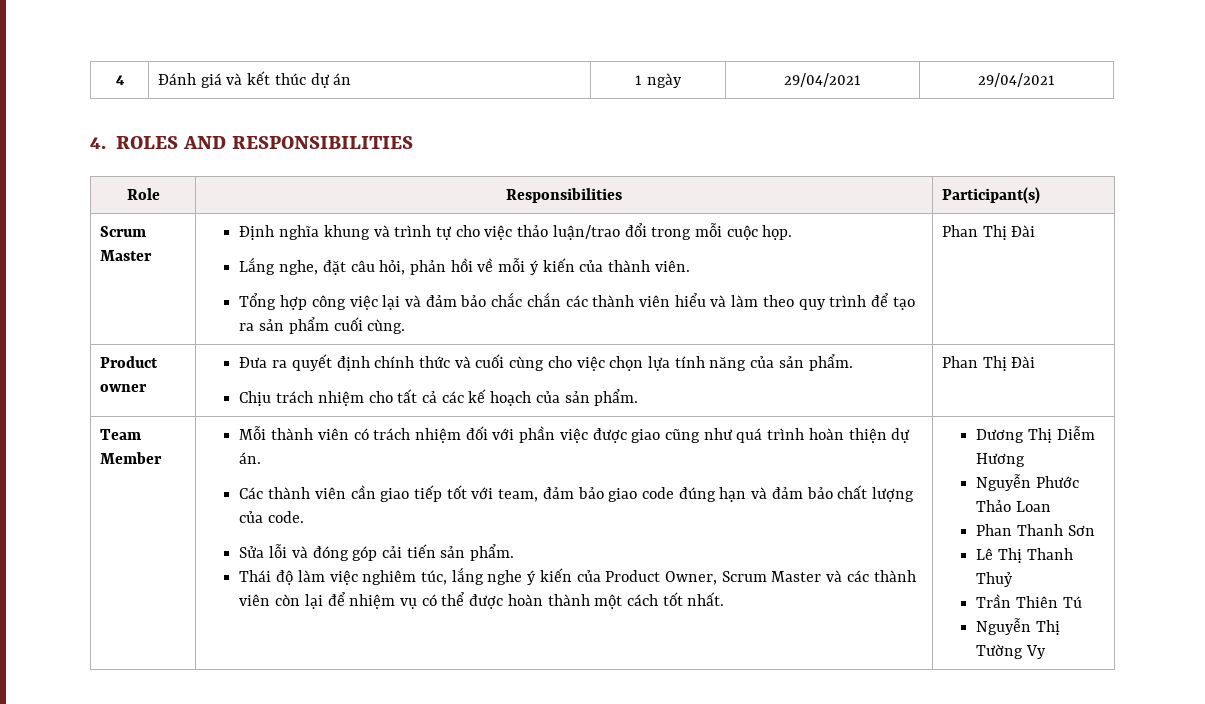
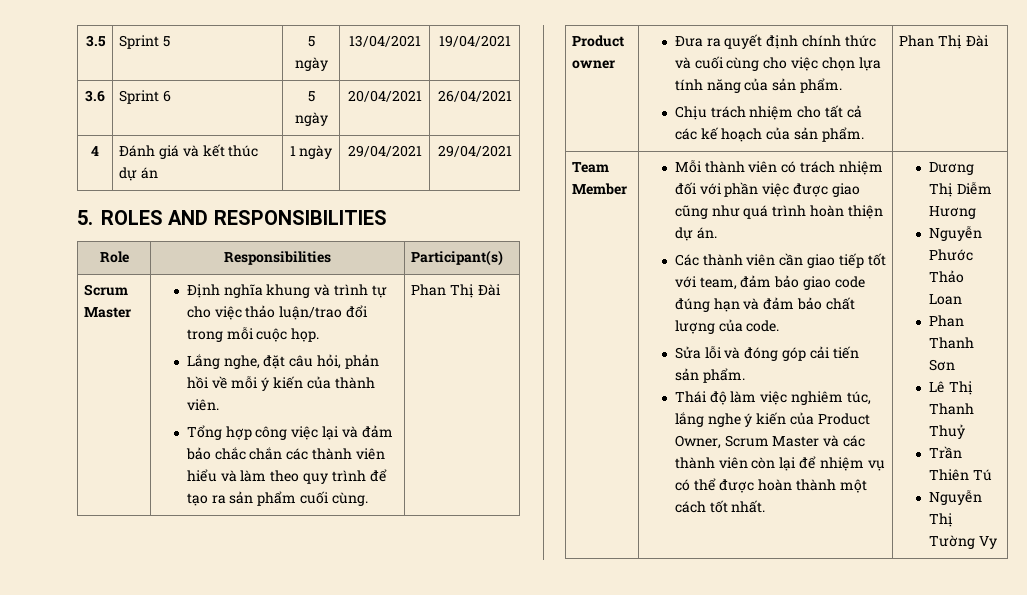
+ 3.5 | Sprint 5 | 5 ngày | 13/04/2021 | 19/04/2021
+ 3.6 | Sprint 6 | 5 ngày | 20/04/2021 | 26/04/2021
- 4. ROLES AND RESPONSIBILITIES
+ 5. ROLES AND RESPONSIBILITIES

